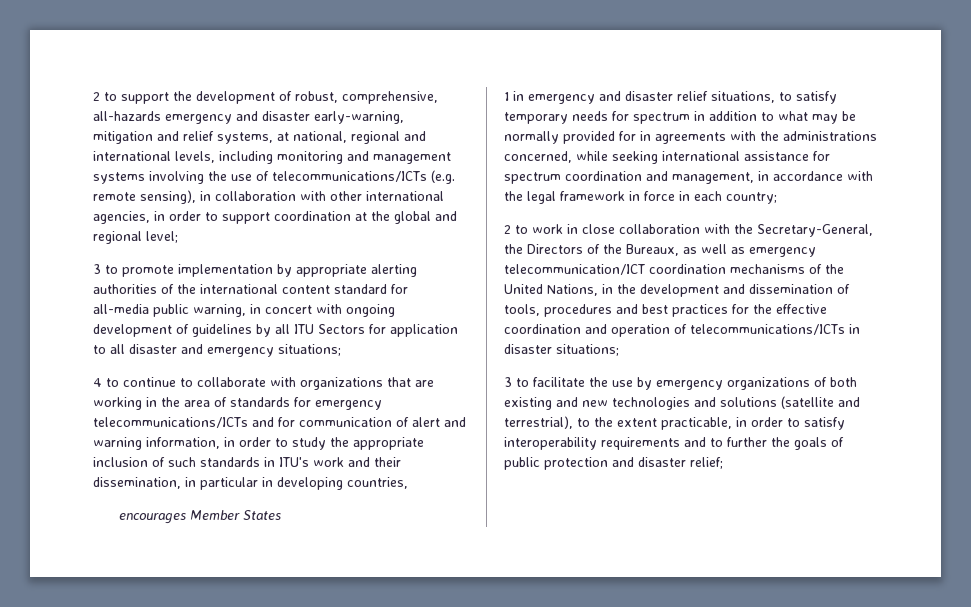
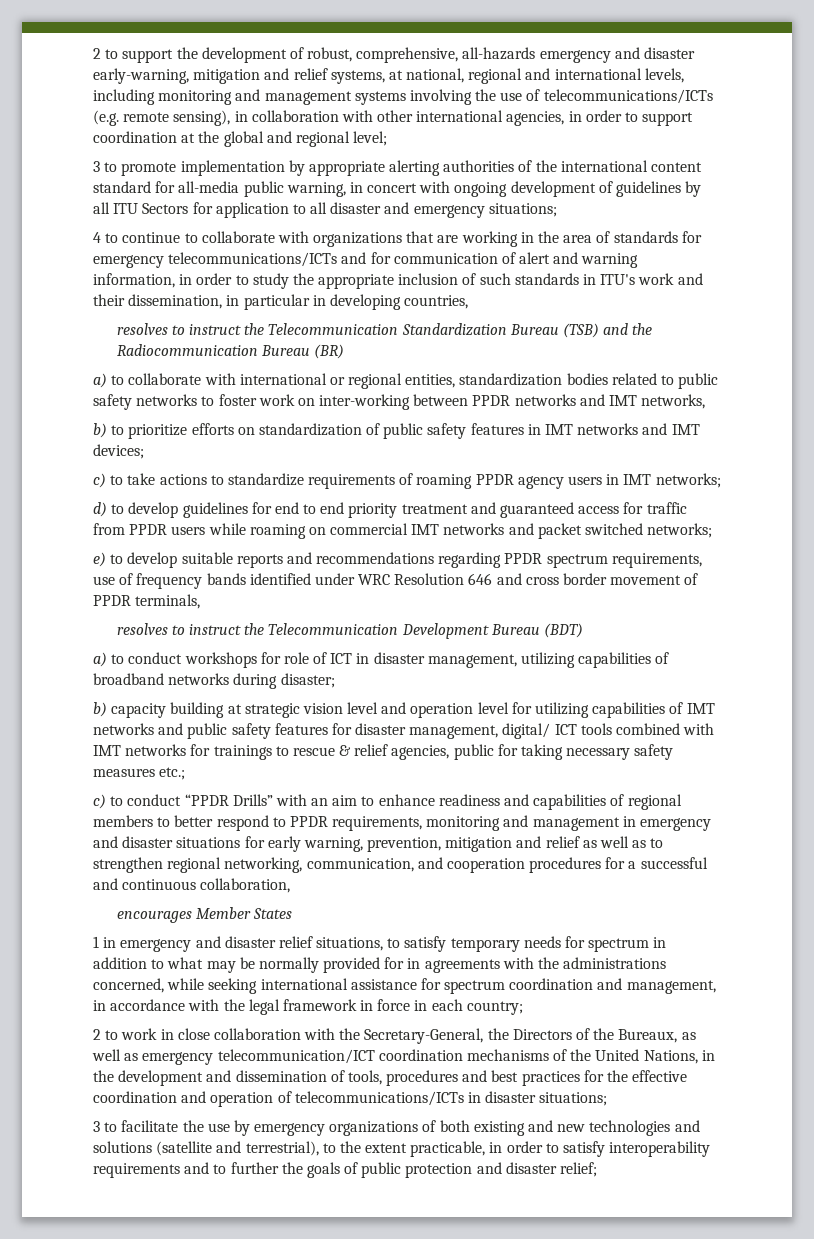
+ resolves to instruct the Telecommunication Standardization Bureau (TSB) and the Radiocommunication Bureau (BR)
+ a) to collaborate with international or regional entities, standardization bodies related to public safety networks to foster work on inter-working between PPDR networks and IMT networks,
+ b) to prioritize efforts on standardization of public safety features in IMT networks and IMT devices;
+ c) to take actions to standardize requirements of roaming PPDR agency users in IMT networks;
+ d) to develop guidelines for end to end priority treatment and guaranteed access for traffic from PPDR users while roaming on commercial IMT networks and packet switched networks;
+ e) to develop suitable reports and recommendations regarding PPDR spectrum requirements, use of frequency bands identified under WRC Resolution 646 and cross border movement of PPDR terminals,
+ resolves to instruct the Telecommunication Development Bureau (BDT)
+ a) to conduct workshops for role of ICT in disaster management, utilizing capabilities of broadband networks during disaster;
+ b) capacity building at strategic vision level and operation level for utilizing capabilities of IMT networks and public safety features for disaster management, digital/ ICT tools combined with IMT networks for trainings to rescue & relief agencies, public for taking necessary safety measures etc.;
+ c) to conduct “PPDR Drills” with an aim to enhance readiness and capabilities of regional members to better respond to PPDR requirements, monitoring and management in emergency and disaster situations for early warning, prevention, mitigation and relief as well as to strengthen regional networking, communication, and cooperation procedures for a successful and continuous collaboration,

